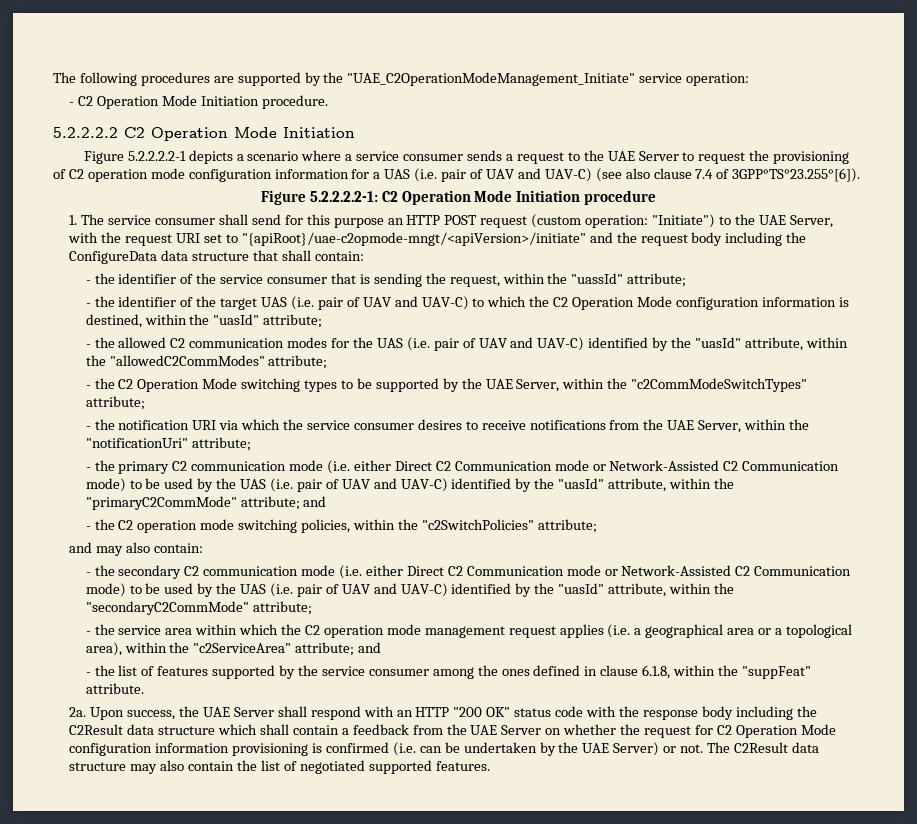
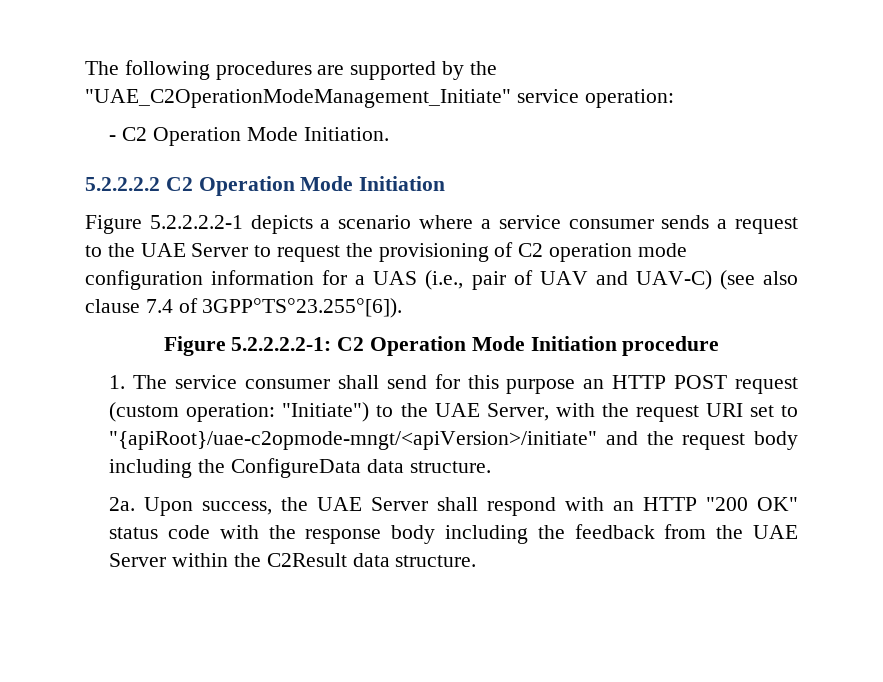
- - C2 Operation Mode Initiation procedure.
+ - C2 Operation Mode Initiation.
- Figure 5.2.2.2.2-1 depicts a scenario where a service consumer sends a request to the UAE Server to request the provisioning of C2 operation mode configuration information for a UAS (i.e. pair of UAV and UAV-C) (see also clause 7.4 of 3GPP°TS°23.255°[6]).
+ Figure 5.2.2.2.2-1 depicts a scenario where a service consumer sends a request to the UAE Server to request the provisioning of C2 operation mode configuration information for a UAS (i.e., pair of UAV and UAV-C) (see also clause 7.4 of 3GPP°TS°23.255°[6]).
- 1. The service consumer shall send for this purpose an HTTP POST request (custom operation: "Initiate") to the UAE Server, with the request URI set to "{apiRoot}/uae-c2opmode-mngt/<apiVersion>/initiate" and the request body including the ConfigureData data structure that shall contain:
- - the identifier of the service consumer that is sending the request, within the "uassId" attribute;
- - the identifier of the target UAS (i.e. pair of UAV and UAV-C) to which the C2 Operation Mode configuration information is destined, within the "uasId" attribute;
- - the allowed C2 communication modes for the UAS (i.e. pair of UAV and UAV-C) identified by the "uasId" attribute, within the "allowedC2CommModes" attribute;
- - the C2 Operation Mode switching types to be supported by the UAE Server, within the "c2CommModeSwitchTypes" attribute;
- - the notification URI via which the service consumer desires to receive notifications from the UAE Server, within the "notificationUri" attribute;
- - the primary C2 communication mode (i.e. either Direct C2 Communication mode or Network-Assisted C2 Communication mode) to be used by the UAS (i.e. pair of UAV and UAV-C) identified by the "uasId" attribute, within the "primaryC2CommMode" attribute; and
- - the C2 operation mode switching policies, within the "c2SwitchPolicies" attribute;
- and may also contain:
- - the secondary C2 communication mode (i.e. either Direct C2 Communication mode or Network-Assisted C2 Communication mode) to be used by the UAS (i.e. pair of UAV and UAV-C) identified by the "uasId" attribute, within the "secondaryC2CommMode" attribute;
- - the service area within which the C2 operation mode management request applies (i.e. a geographical area or a topological area), within the "c2ServiceArea" attribute; and
- - the list of features supported by the service consumer among the ones defined in clause 6.1.8, within the "suppFeat" attribute.
+ 1. The service consumer shall send for this purpose an HTTP POST request (custom operation: "Initiate") to the UAE Server, with the request URI set to "{apiRoot}/uae-c2opmode-mngt/<apiVersion>/initiate" and the request body including the ConfigureData data structure.
- Upon success, the UAE Server shall respond with an HTTP "200 OK" status code with the response body including the C2Result data structure which shall contain a feedback from the UAE Server on whether the request for C2 Operation Mode configuration information provisioning is confirmed (i.e. can be undertaken by the UAE Server) or not. The C2Result data structure may also contain the list of negotiated supported features.
+ Upon success, the UAE Server shall respond with an HTTP "200 OK" status code with the response body including the feedback from the UAE Server within the C2Result data structure.

